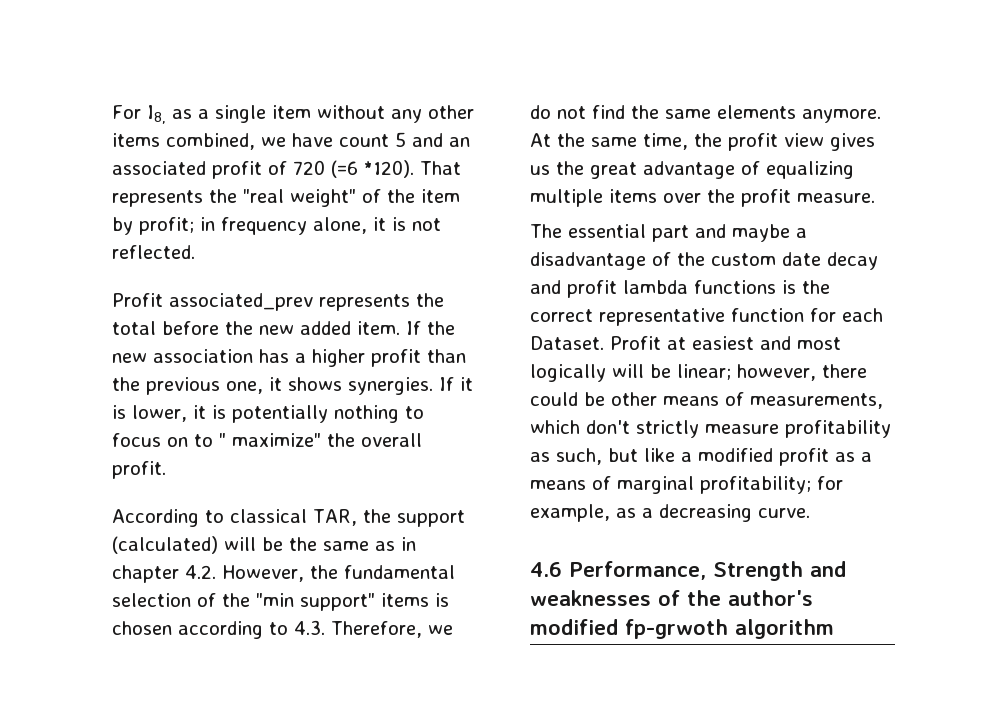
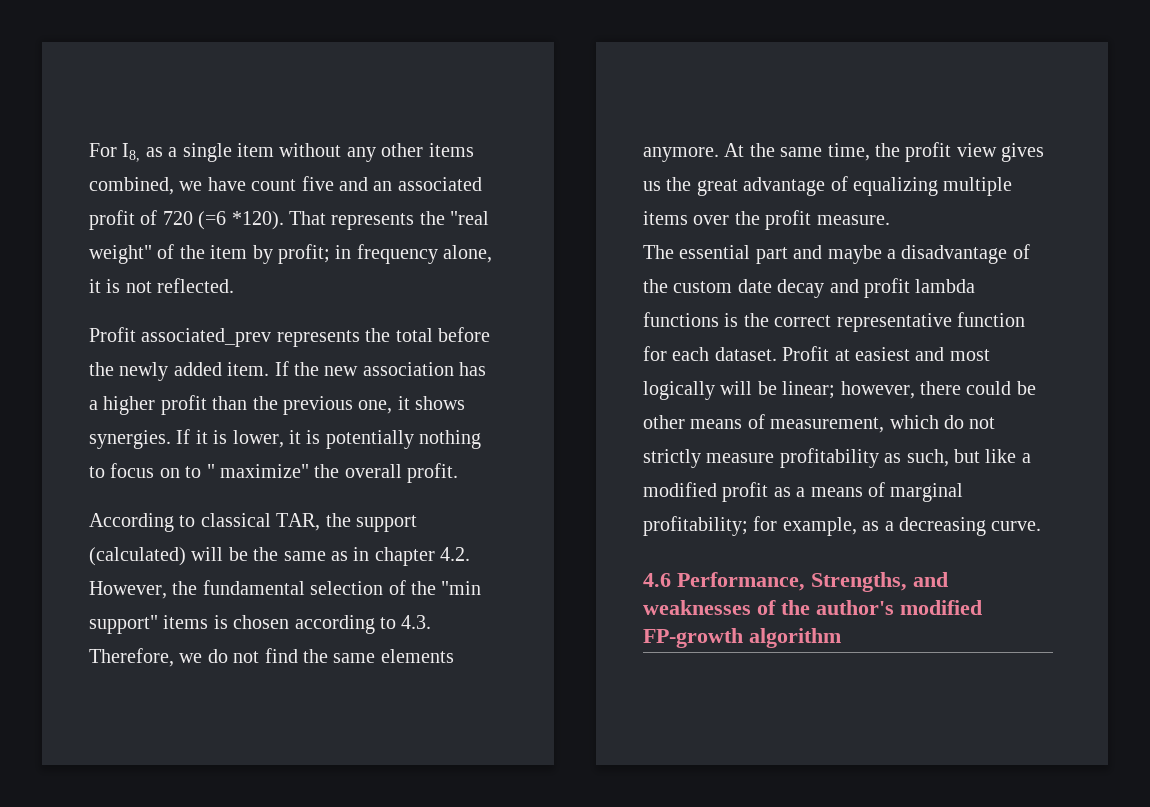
- For I8, as a single item without any other items combined, we have count 5 and an associated profit of 720 (=6 *120).
+ For I8, as a single item without any other items combined, we have count five and an associated profit of 720 (=6 *120).
- Profit associated_prev represents the total before the new added item.
+ Profit associated_prev represents the total before the newly added item.
- The essential part and maybe a disadvantage of the custom date decay and profit lambda functions is the correct representative function for each Dataset.
+ The essential part and maybe a disadvantage of the custom date decay and profit lambda functions is the correct representative function for each dataset.
- Profit at easiest and most logically will be linear; however, there could be other means of measurements, which don't strictly measure profitability as such, but like a modified profit as a means of marginal profitability; for example, as a decreasing curve.
+ Profit at easiest and most logically will be linear; however, there could be other means of measurement, which do not strictly measure profitability as such, but like a modified profit as a means of marginal profitability; for example, as a decreasing curve.
- 4.6 Performance, Strength and weaknesses of the author's modified fp-grwoth algorithm
+ 4.6 Performance, Strengths, and weaknesses of the author's modified FP-growth algorithm

